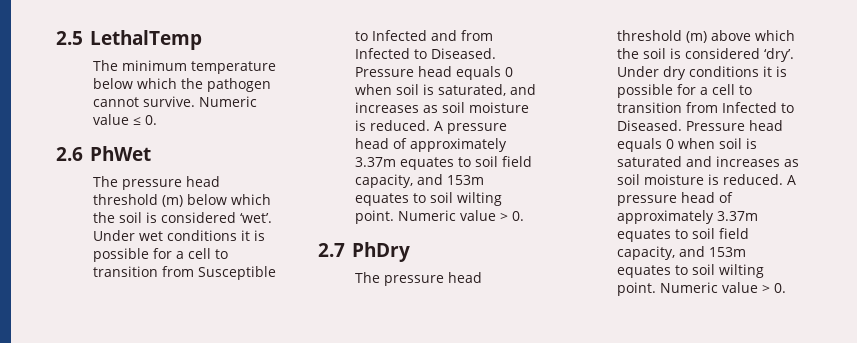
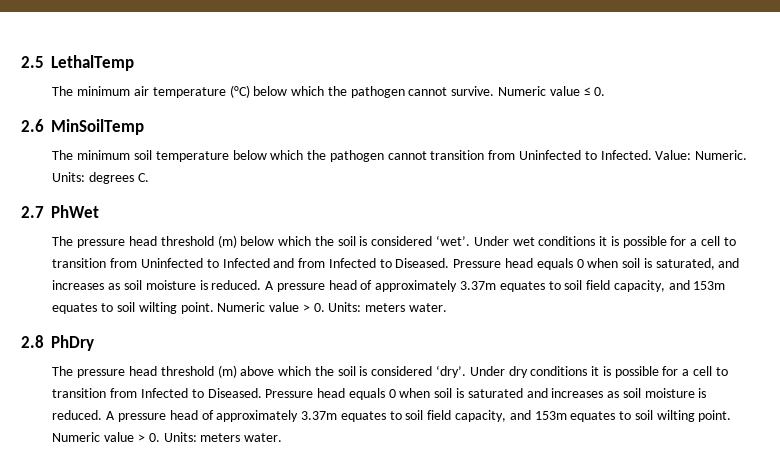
- The minimum temperature below which the pathogen cannot survive.
+ The minimum air temperature (°C) below which the pathogen cannot survive.
- 2.6 PhWet
+ 2.6 MinSoilTemp
+ The minimum soil temperature below which the pathogen cannot transition from Uninfected to Infected. Value: Numeric. Units: degrees C.
+ 2.7 PhWet
- Under wet conditions it is possible for a cell to transition from Susceptible to Infected and from Infected to Diseased.
+ Under wet conditions it is possible for a cell to transition from Uninfected to Infected and from Infected to Diseased.
- Pressure head equals 0 when soil is saturated, and increases as soil moisture is reduced. A pressure head of approximately 3.37m equates to soil field capacity, and 153m equates to soil wilting point. Numeric value > 0.
- 2.7 PhDry
+ Pressure head equals 0 when soil is saturated, and increases as soil moisture is reduced. A pressure head of approximately 3.37m equates to soil field capacity, and 153m equates to soil wilting point. Numeric value > 0. Units: meters water.
+ 2.8 PhDry
- Pressure head equals 0 when soil is saturated and increases as soil moisture is reduced. A pressure head of approximately 3.37m equates to soil field capacity, and 153m equates to soil wilting point. Numeric value > 0.
+ Pressure head equals 0 when soil is saturated and increases as soil moisture is reduced. A pressure head of approximately 3.37m equates to soil field capacity, and 153m equates to soil wilting point. Numeric value > 0. Units: meters water.

